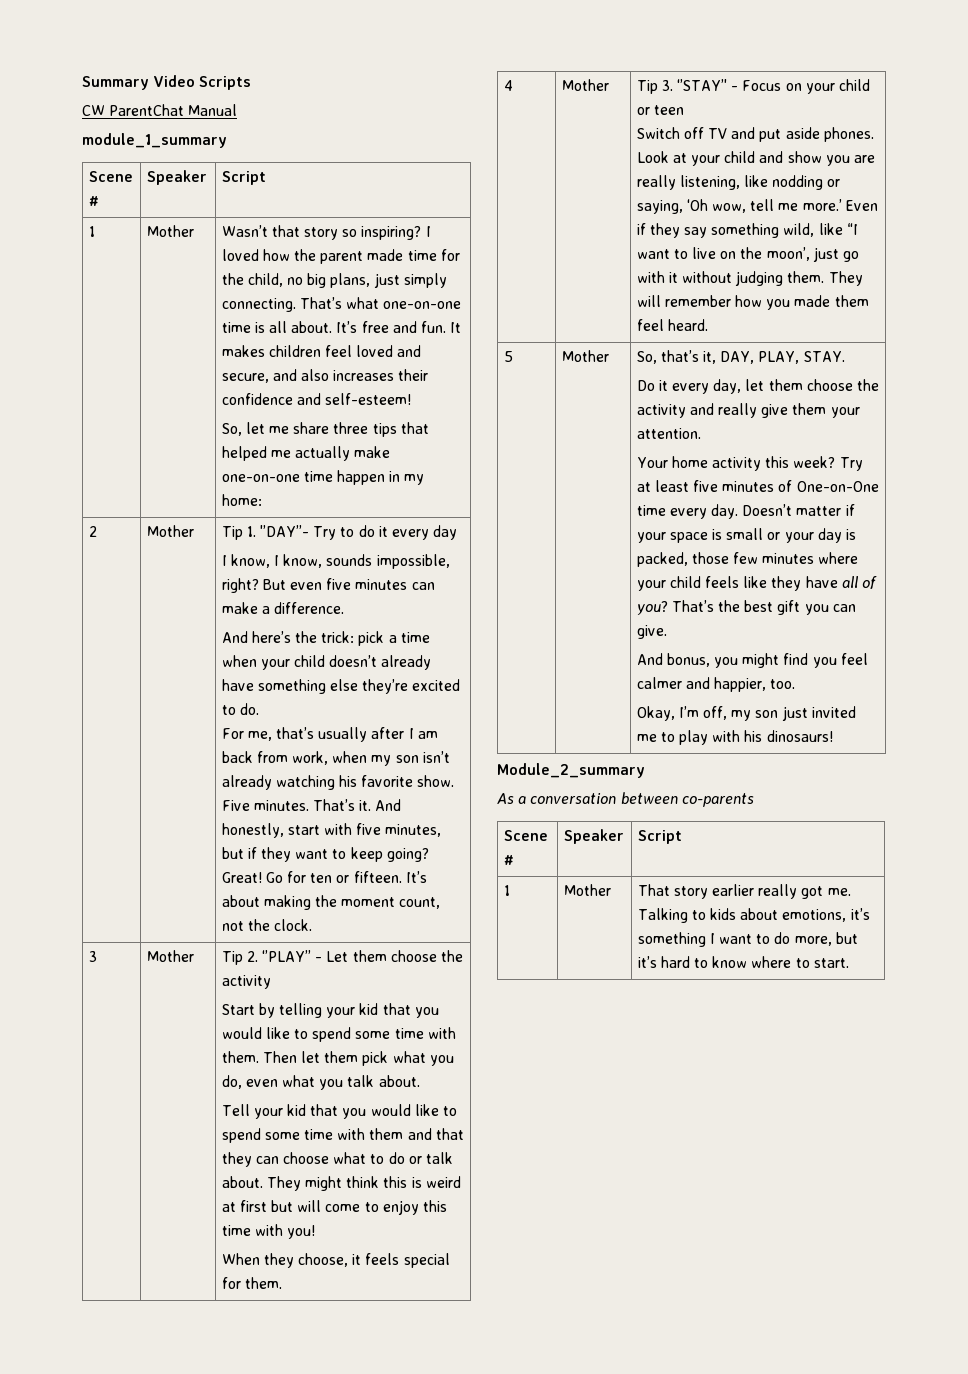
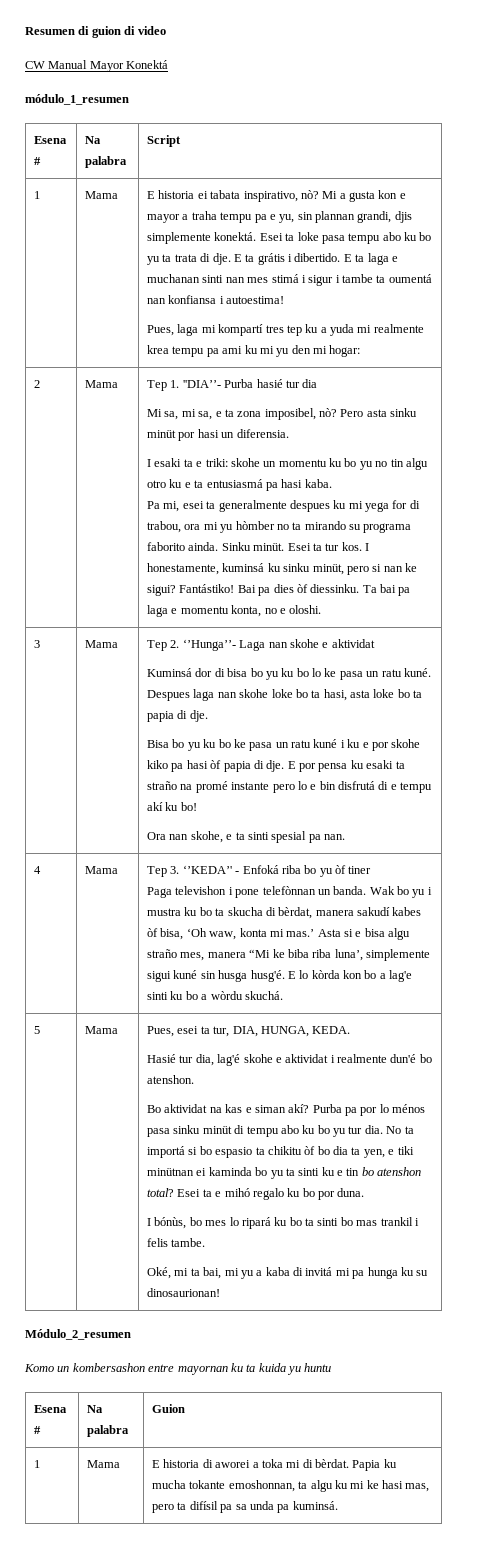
- Summary Video Scripts
+ Resumen di guion di video
- CW ParentChat Manual
- module_1_summary
- Scene # | Speaker | Script
- 1 | Mother | Wasn’t that story so inspiring? I loved how the parent made time for the child, no big plans, just simply connecting. That’s what one-on-one time is all about. It’s free and fun. It makes children feel loved and secure, and also increases their confidence and self-esteem!
- So, let me share three tips that helped me actually make one-on-one time happen in my home:
- 2 | Mother | Tip 1. '’DAY’’- Try to do it every day
- I know, I know, sounds impossible, right? But even five minutes can make a difference.
- And here’s the trick: pick a time when your child doesn’t already have something else they’re excited to do.
- For me, that’s usually after I am back from work, when my son isn’t already watching his favorite show. Five minutes. That’s it. And honestly, start with five minutes, but if they want to keep going? Great! Go for ten or fifteen. It’s about making the moment count, not the clock.
- 3 | Mother | Tip 2. ‘’PLAY’’ - Let them choose the activity
- Start by telling your kid that you would like to spend some time with them. Then let them pick what you do, even what you talk about.
- Tell your kid that you would like to spend some time with them and that they can choose what to do or talk about. They might think this is weird at first but will come to enjoy this time with you!
- When they choose, it feels special for them.
- 4 | Mother | Tip 3. ‘’STAY’' - Focus on your child or teen
- Switch off TV and put aside phones. Look at your child and show you are really listening, like nodding or saying, ‘Oh wow, tell me more.’ Even if they say something wild, like “I want to live on the moon’, just go with it without judging them. They will remember how you made them feel heard.
- 5 | Mother | So, that’s it, DAY, PLAY, STAY.
- Do it every day, let them choose the activity and really give them your attention.
- Your home activity this week? Try at least five minutes of One-on-One time every day. Doesn’t matter if your space is small or your day is packed, those few minutes where your child feels like they have all of you? That’s the best gift you can give.
- And bonus, you might find you feel calmer and happier, too.
- Okay, I’m off, my son just invited me to play with his dinosaurs!
- Module_2_summary
- As a conversation between co-parents
- Scene # | Speaker | Script
- 1 | Mother | That story earlier really got me. Talking to kids about emotions, it’s something I want to do more, but it’s hard to know where to start.
+ CW Manual Mayor Konektá
+ módulo_1_resumen
+ Esena # | Na palabra | Script
+ 1 | Mama | E historia ei tabata inspirativo, nò? Mi a gusta kon e mayor a traha tempu pa e yu, sin plannan grandi, djis simplemente konektá. Esei ta loke pasa tempu abo ku bo yu ta trata di dje. E ta grátis i dibertido. E ta laga e muchanan sinti nan mes stimá i sigur i tambe ta oumentá nan konfiansa i autoestima!
+ Pues, laga mi kompartí tres tep ku a yuda mi realmente krea tempu pa ami ku mi yu den mi hogar:
+ 2 | Mama | Tep 1. ''DIA’’- Purba hasié tur dia
+ Mi sa, mi sa, e ta zona imposibel, nò? Pero asta sinku minüt por hasi un diferensia.
+ I esaki ta e triki: skohe un momentu ku bo yu no tin algu otro ku e ta entusiasmá pa hasi kaba.
+ Pa mi, esei ta generalmente despues ku mi yega for di trabou, ora mi yu hòmber no ta mirando su programa faborito ainda. Sinku minüt. Esei ta tur kos. I honestamente, kuminsá ku sinku minüt, pero si nan ke sigui? Fantástiko! Bai pa dies òf diessinku. Ta bai pa laga e momentu konta, no e oloshi.
+ 3 | Mama | Tep 2. ‘’Hunga’’- Laga nan skohe e aktividat
+ Kuminsá dor di bisa bo yu ku bo lo ke pasa un ratu kuné. Despues laga nan skohe loke bo ta hasi, asta loke bo ta papia di dje.
+ Bisa bo yu ku bo ke pasa un ratu kuné i ku e por skohe kiko pa hasi òf papia di dje. E por pensa ku esaki ta straño na promé instante pero lo e bin disfrutá di e tempu akí ku bo!
+ Ora nan skohe, e ta sinti spesial pa nan.
+ 4 | Mama | Tep 3. ‘’KEDA’' - Enfoká riba bo yu òf tiner
+ Paga televishon i pone telefònnan un banda. Wak bo yu i mustra ku bo ta skucha di bèrdat, manera sakudí kabes òf bisa, ‘Oh waw, konta mi mas.’ Asta si e bisa algu straño mes, manera “Mi ke biba riba luna’, simplemente sigui kuné sin husga husg'é. E lo kòrda kon bo a lag'e sinti ku bo a wòrdu skuchá.
+ 5 | Mama | Pues, esei ta tur, DIA, HUNGA, KEDA.
+ Hasié tur dia, lag'é skohe e aktividat i realmente dun'é bo atenshon.
+ Bo aktividat na kas e siman akí? Purba pa por lo ménos pasa sinku minüt di tempu abo ku bo yu tur dia. No ta importá si bo espasio ta chikitu òf bo dia ta yen, e tiki minütnan ei kaminda bo yu ta sinti ku e tin bo atenshon total? Esei ta e mihó regalo ku bo por duna.
+ I bónùs, bo mes lo ripará ku bo ta sinti bo mas trankil i felis tambe.
+ Oké, mi ta bai, mi yu a kaba di invitá mi pa hunga ku su dinosaurionan!
+ Módulo_2_resumen
+ Komo un kombersashon entre mayornan ku ta kuida yu huntu
+ Esena # | Na palabra | Guion
+ 1 | Mama | E historia di aworei a toka mi di bèrdat. Papia ku mucha tokante emoshonnan, ta algu ku mi ke hasi mas, pero ta difísil pa sa unda pa kuminsá.

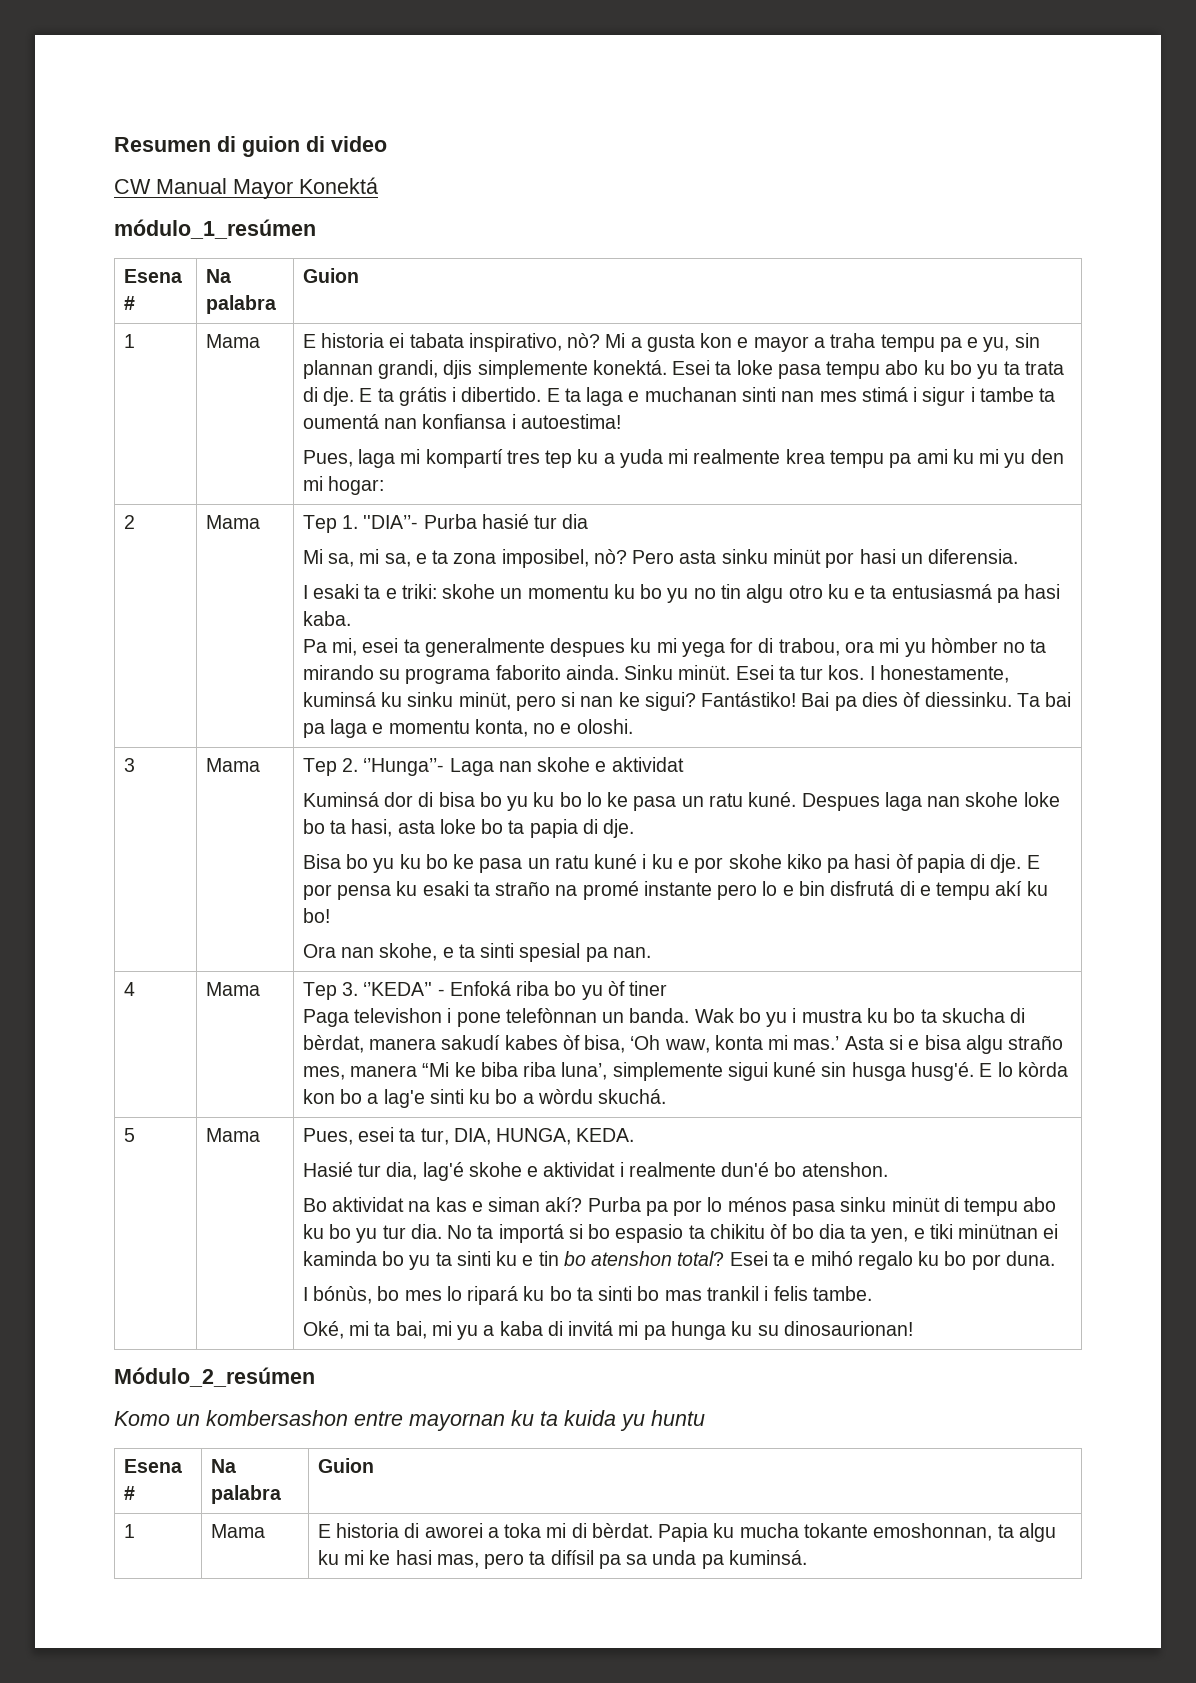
- módulo_1_resumen
- Esena # | Na palabra | Script
+ módulo_1_resúmen
+ Esena # | Na palabra | Guion
- Módulo_2_resumen
+ Módulo_2_resúmen

